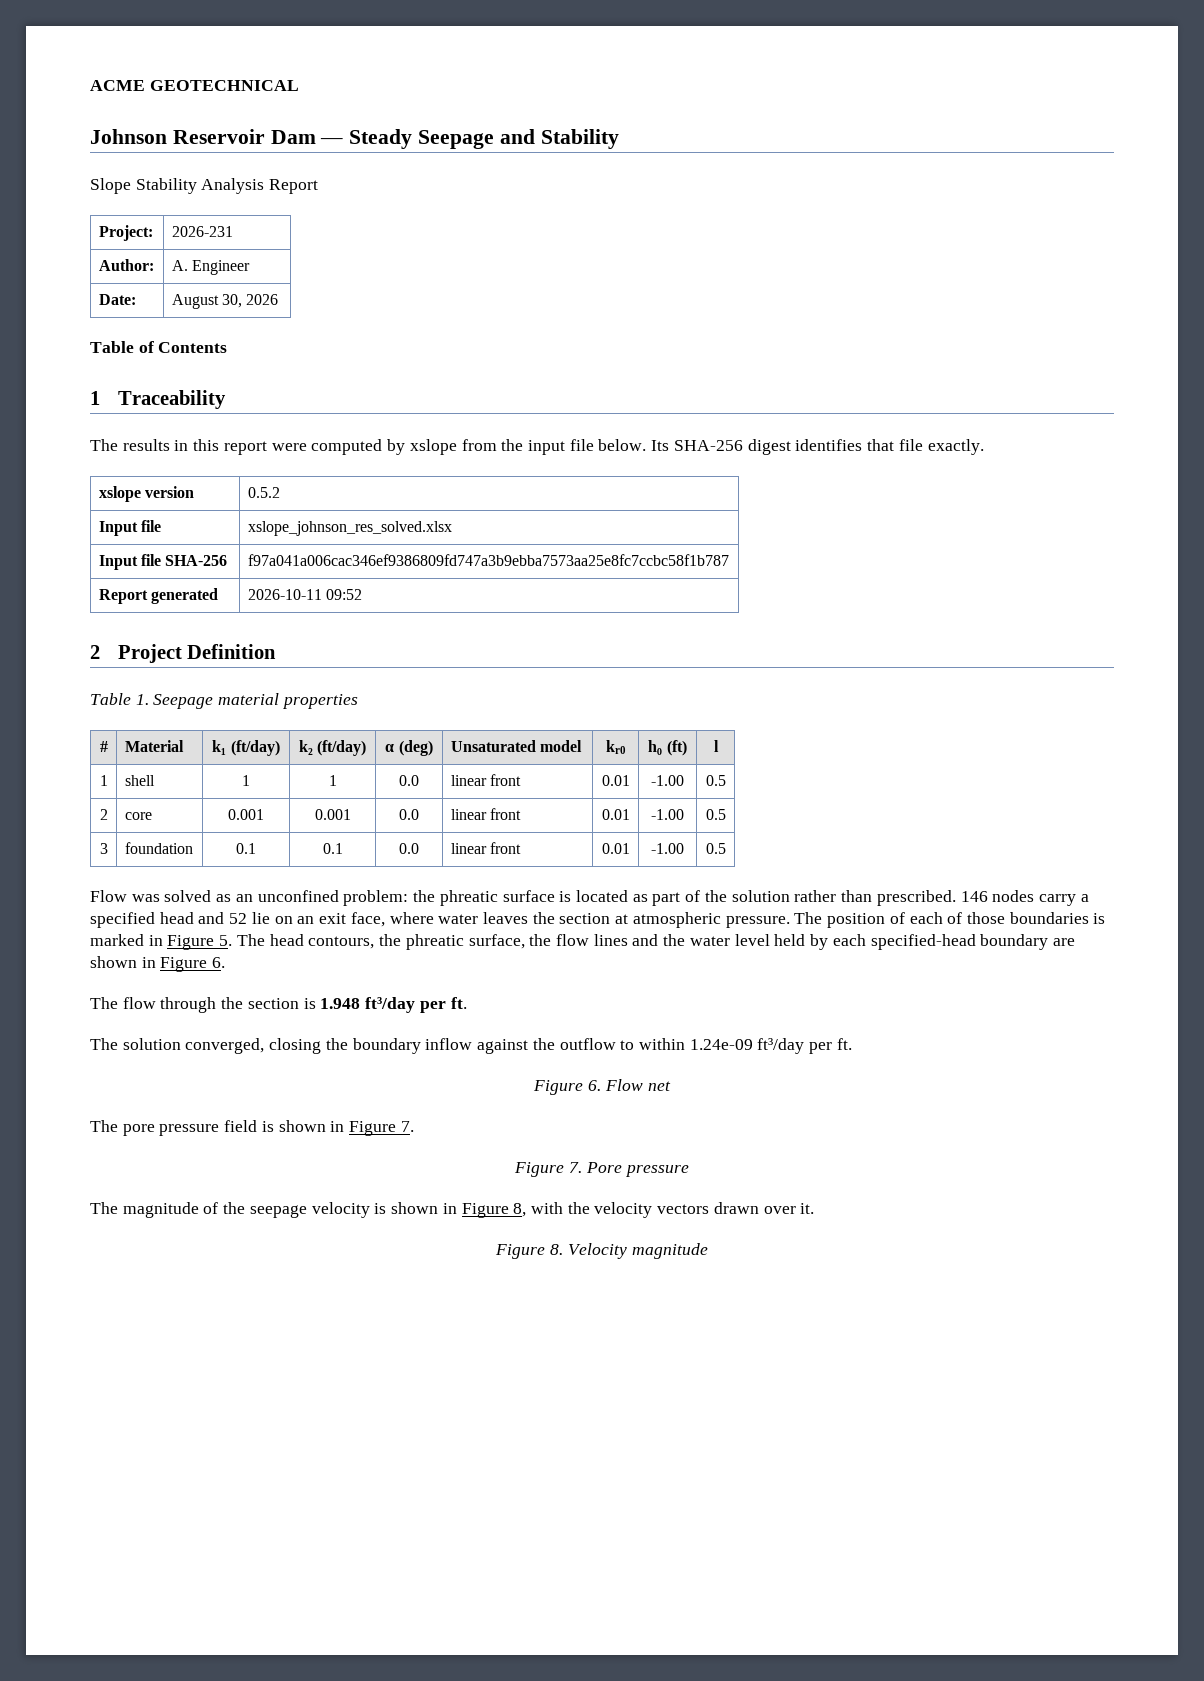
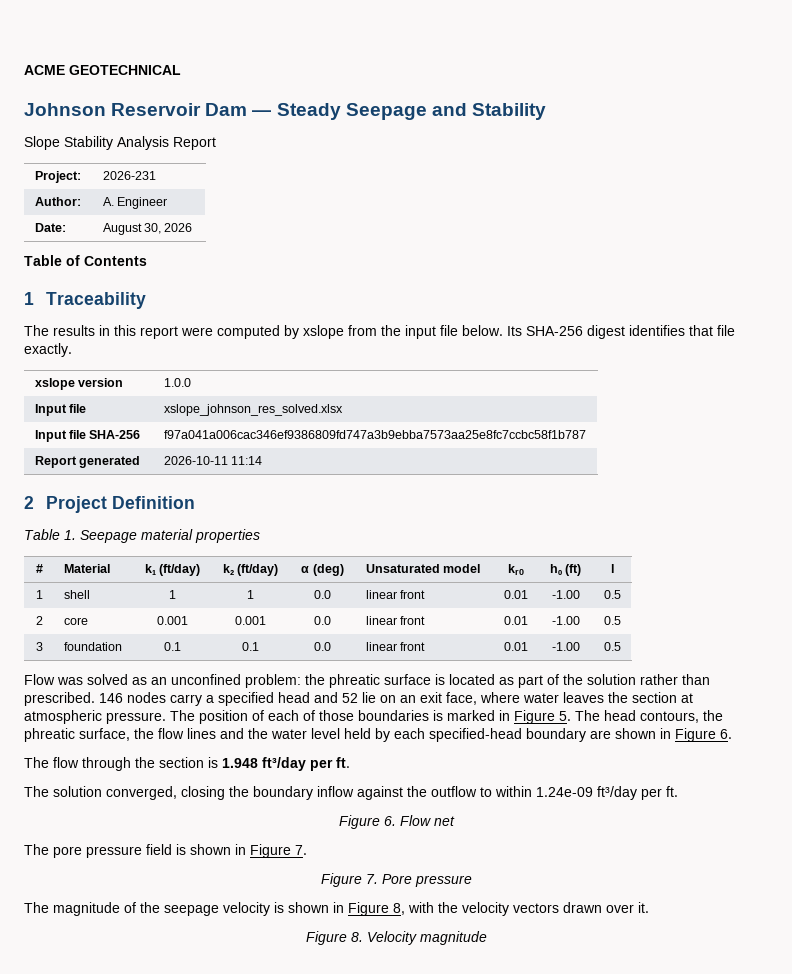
- xslope version | 0.5.2
+ xslope version | 1.0.0
- Report generated | 2026-10-11 09:52
+ Report generated | 2026-10-11 11:14

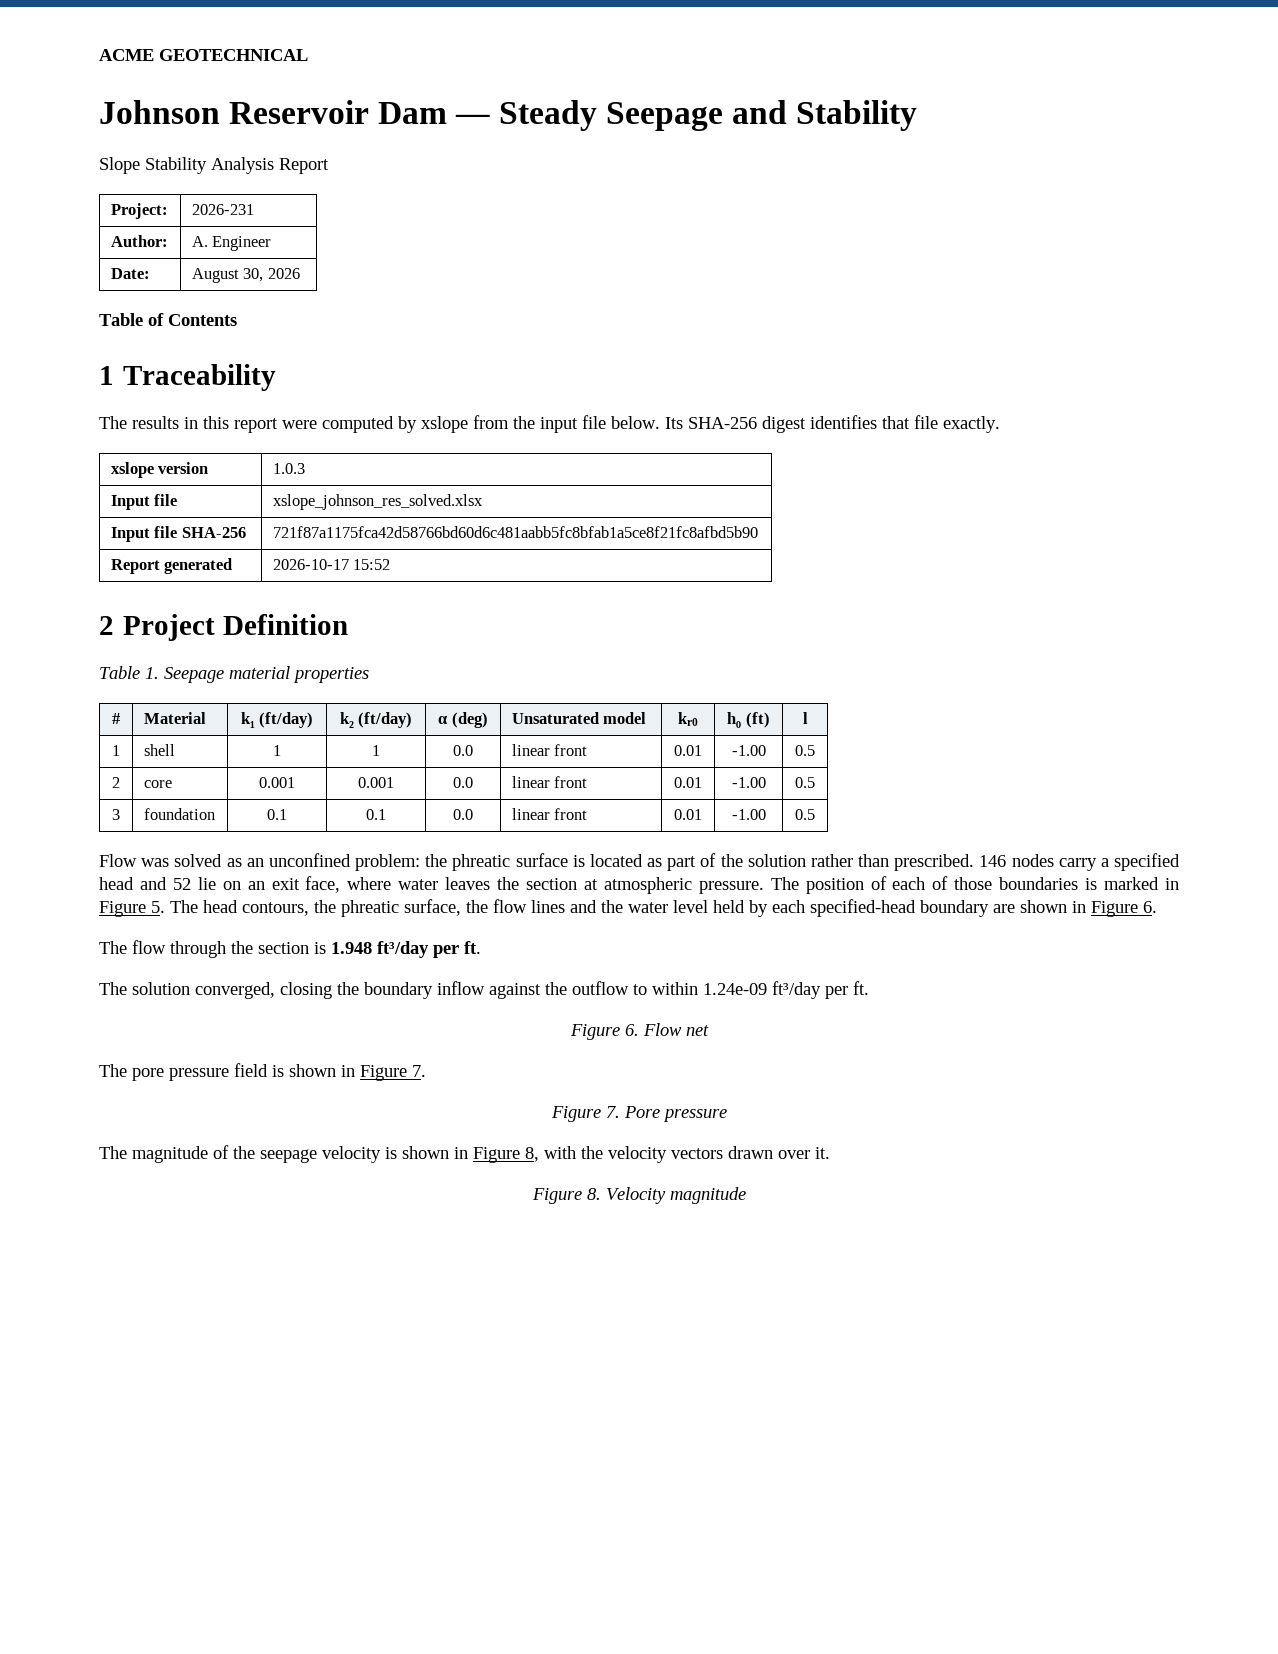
- xslope version | 1.0.0
+ xslope version | 1.0.3
- Input file SHA-256 | f97a041a006cac346ef9386809fd747a3b9ebba7573aa25e8fc7ccbc58f1b787
+ Input file SHA-256 | 721f87a1175fca42d58766bd60d6c481aabb5fc8bfab1a5ce8f21fc8afbd5b90
- Report generated | 2026-10-11 11:14
+ Report generated | 2026-10-17 15:52

